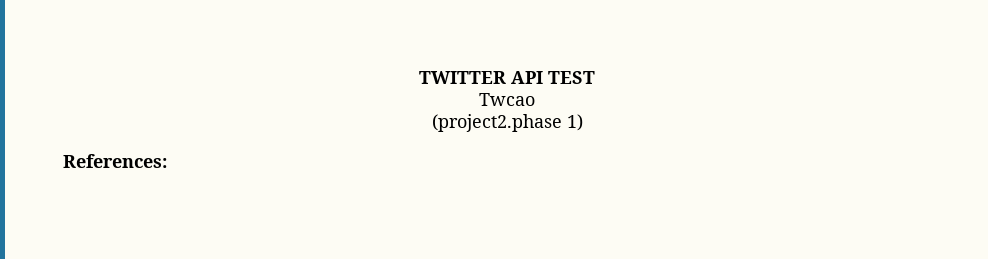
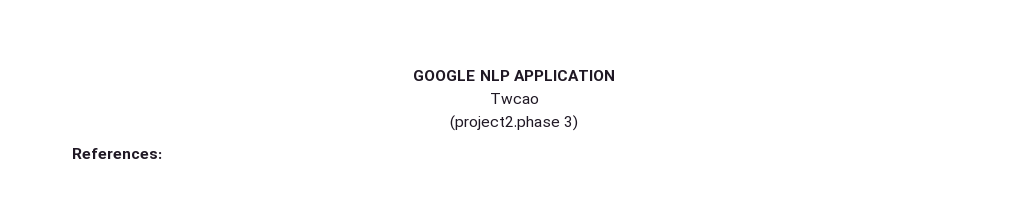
- TWITTER API TEST
+ GOOGLE NLP APPLICATION
- (project2.phase 1)
+ (project2.phase 3)

